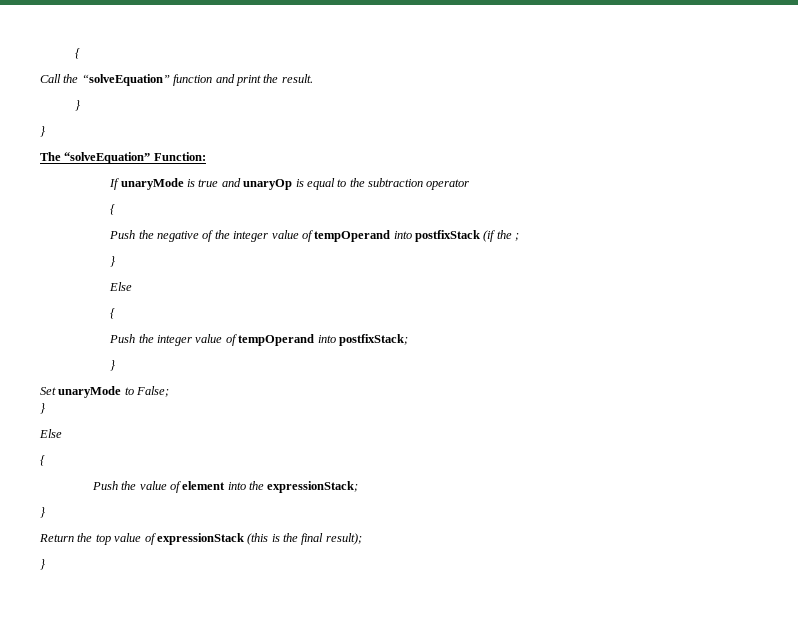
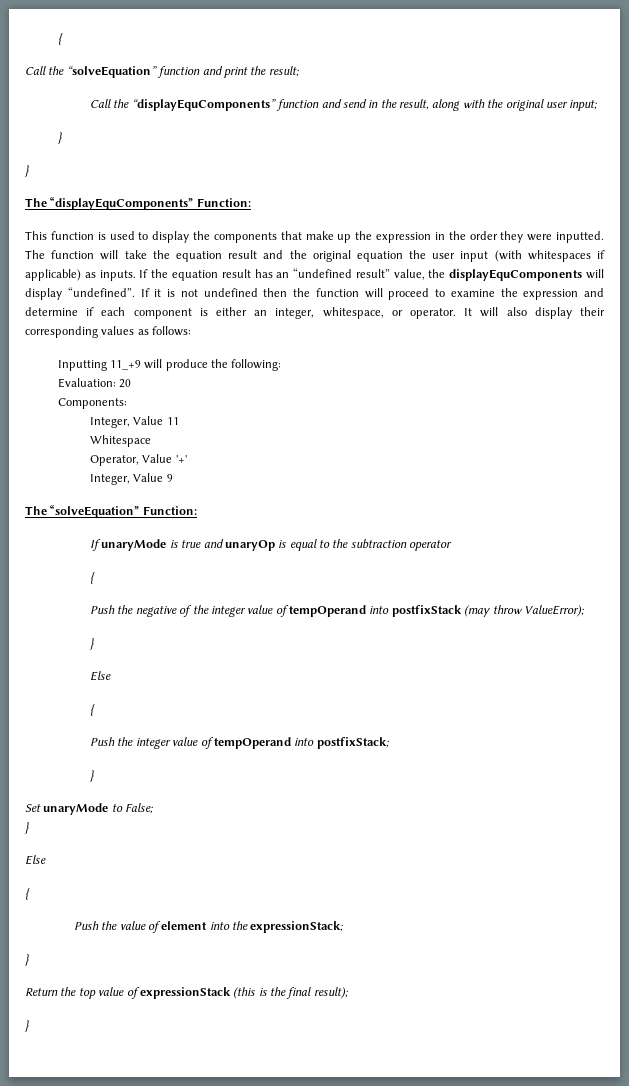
- Call the “solveEquation” function and print the result.
+ Call the “solveEquation” function and print the result;
+ Call the “displayEquComponents” function and send in the result, along with the original user input;
  }
  }
+ The “displayEquComponents” Function:
+ This function is used to display the components that make up the expression in the order they were inputted. The function will take the equation result and the original equation the user input (with whitespaces if applicable) as inputs. If the equation result has an “undefined result” value, the displayEquComponents will display “undefined”. If it is not undefined then the function will proceed to examine the expression and determine if each component is either an integer, whitespace, or operator. It will also display their corresponding values as follows:
+ Inputting 11_+9 will produce the following:
+ Evaluation: 20
+ Components:
+ Integer, Value 11
+ Whitespace
+ Operator, Value '+'
+ Integer, Value 9
- Push the negative of the integer value of tempOperand into postfixStack (if the ;
+ Push the negative of the integer value of tempOperand into postfixStack (may throw ValueError);

